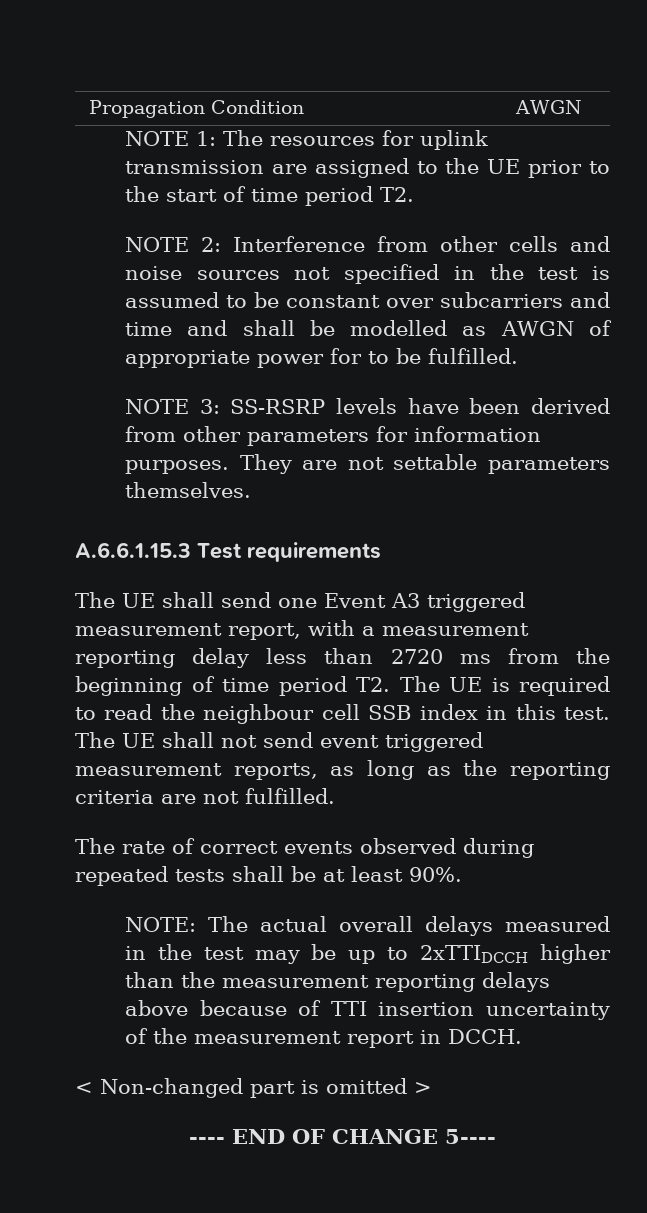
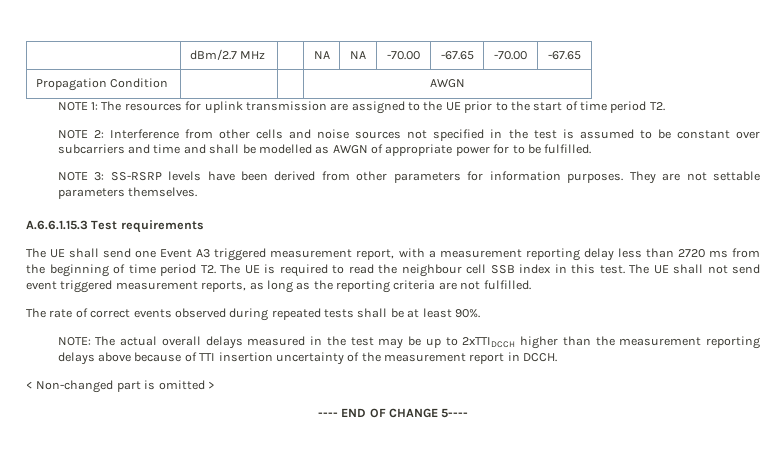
+ | dBm/2.7 MHz | | NA | NA | -70.00 | -67.65 | -70.00 | -67.65

